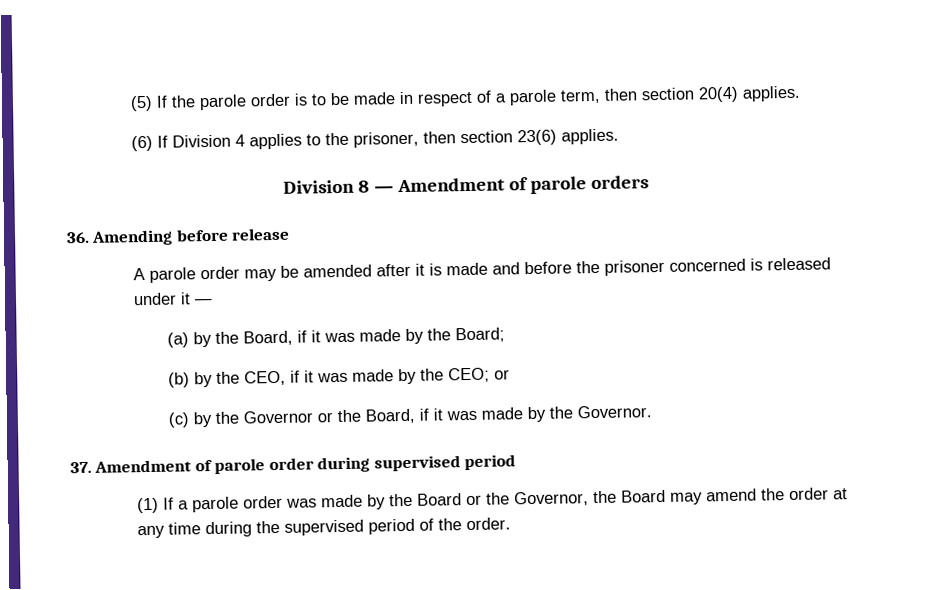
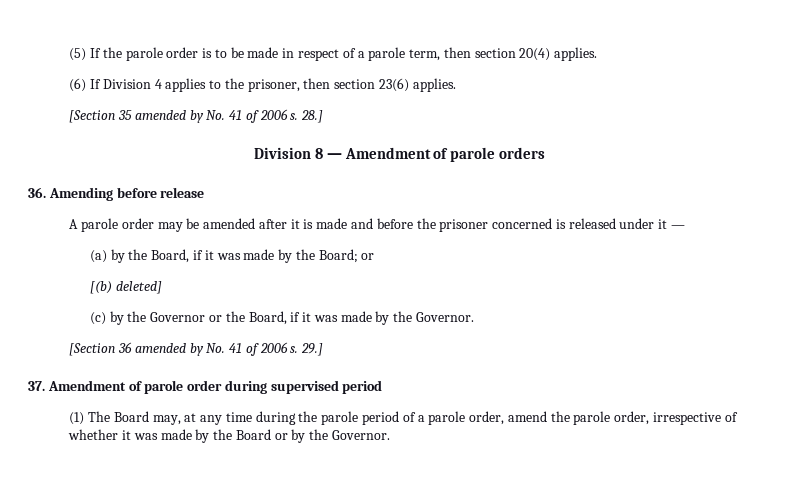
+ [Section 35 amended by No. 41 of 2006 s. 28.]
- (a) by the Board, if it was made by the Board;
- (b) by the CEO, if it was made by the CEO; or
+ (a) by the Board, if it was made by the Board; or
+ [(b) deleted]
+ [Section 36 amended by No. 41 of 2006 s. 29.]
- (1) If a parole order was made by the Board or the Governor, the Board may amend the order at any time during the supervised period of the order.
+ (1) The Board may, at any time during the parole period of a parole order, amend the parole order, irrespective of whether it was made by the Board or by the Governor.

